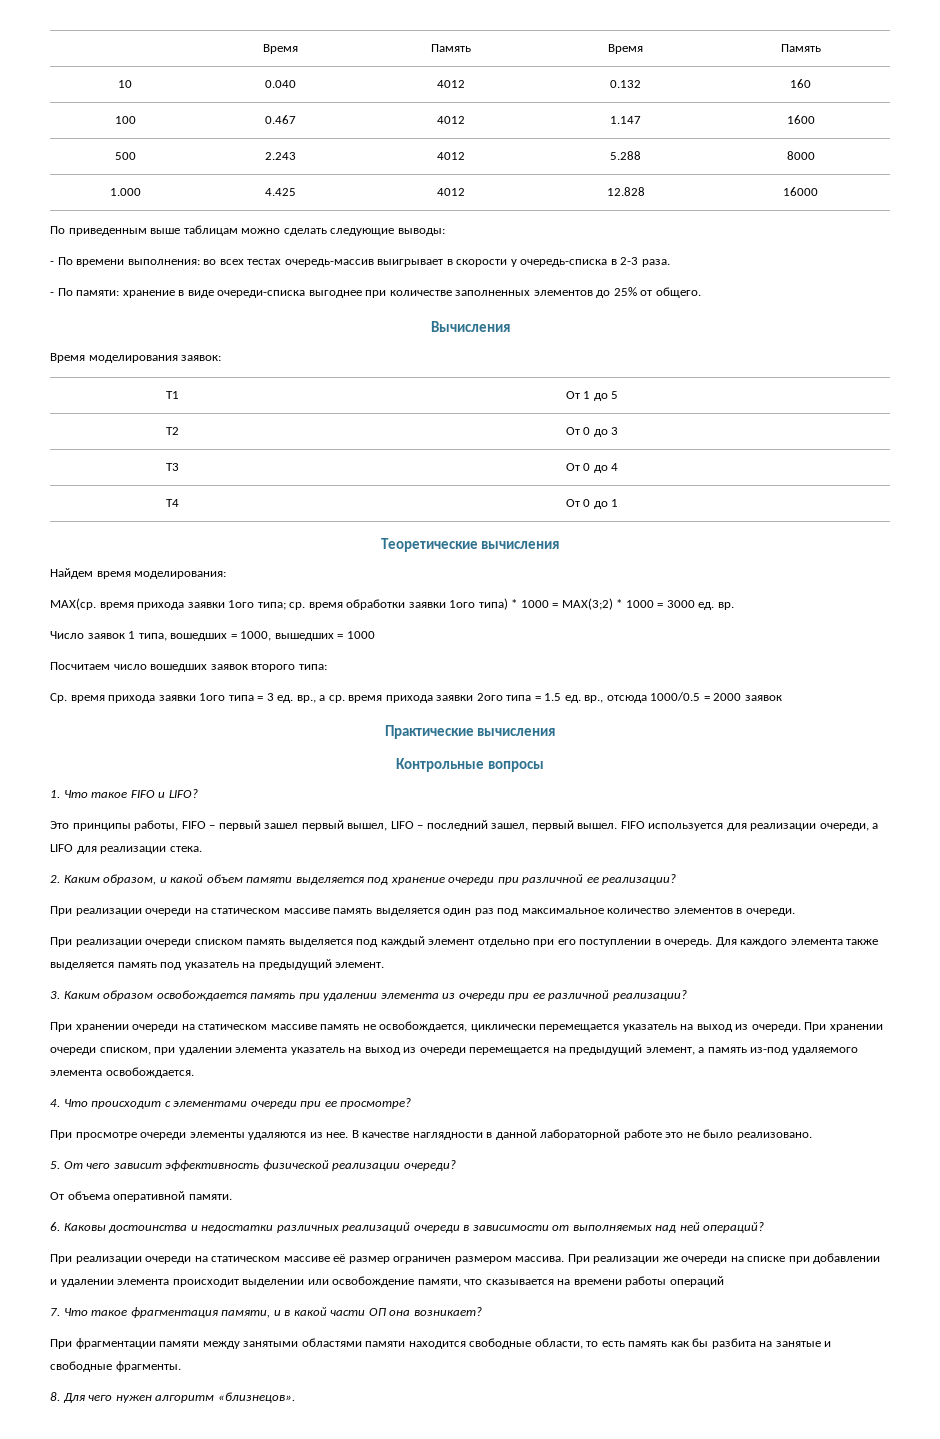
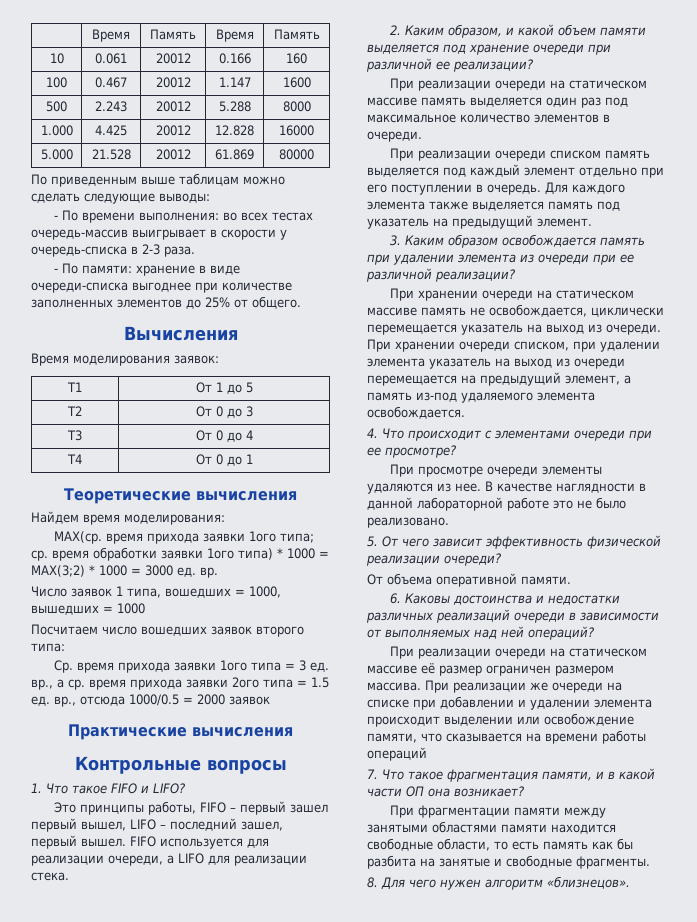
- 10 | 0.040 | 4012 | 0.132 | 160
+ 10 | 0.061 | 20012 | 0.166 | 160
- 100 | 0.467 | 4012 | 1.147 | 1600
+ 100 | 0.467 | 20012 | 1.147 | 1600
- 500 | 2.243 | 4012 | 5.288 | 8000
+ 500 | 2.243 | 20012 | 5.288 | 8000
- 1.000 | 4.425 | 4012 | 12.828 | 16000
+ 1.000 | 4.425 | 20012 | 12.828 | 16000
+ 5.000 | 21.528 | 20012 | 61.869 | 80000

